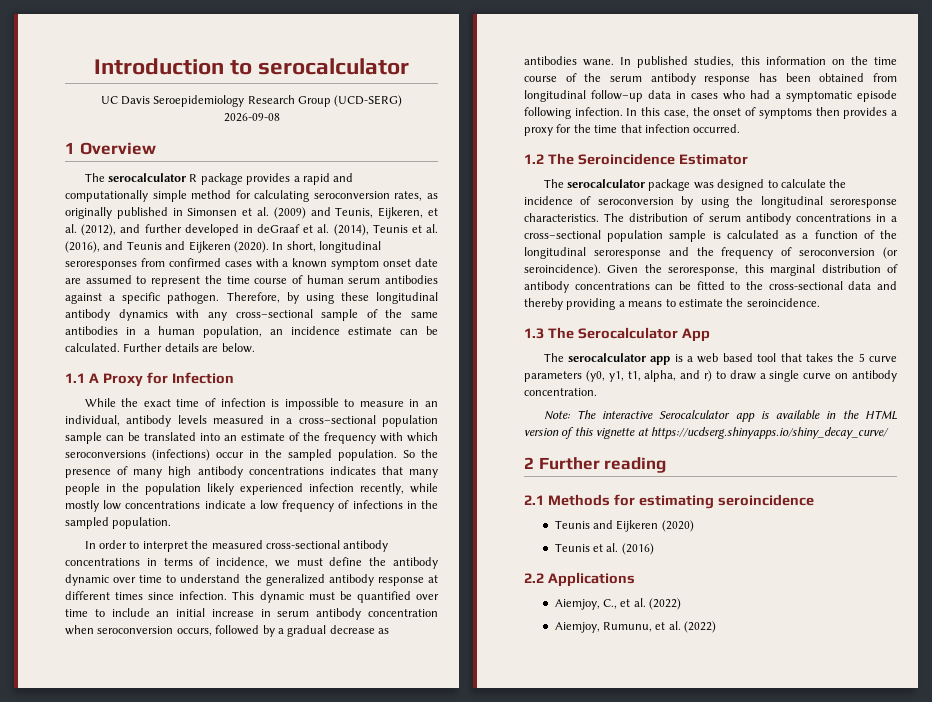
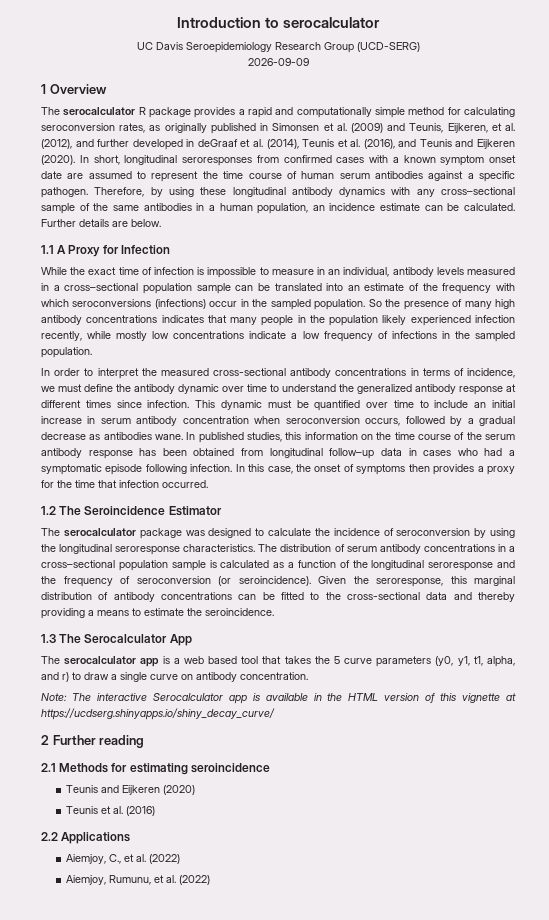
- 2026-09-08
+ 2026-09-09

